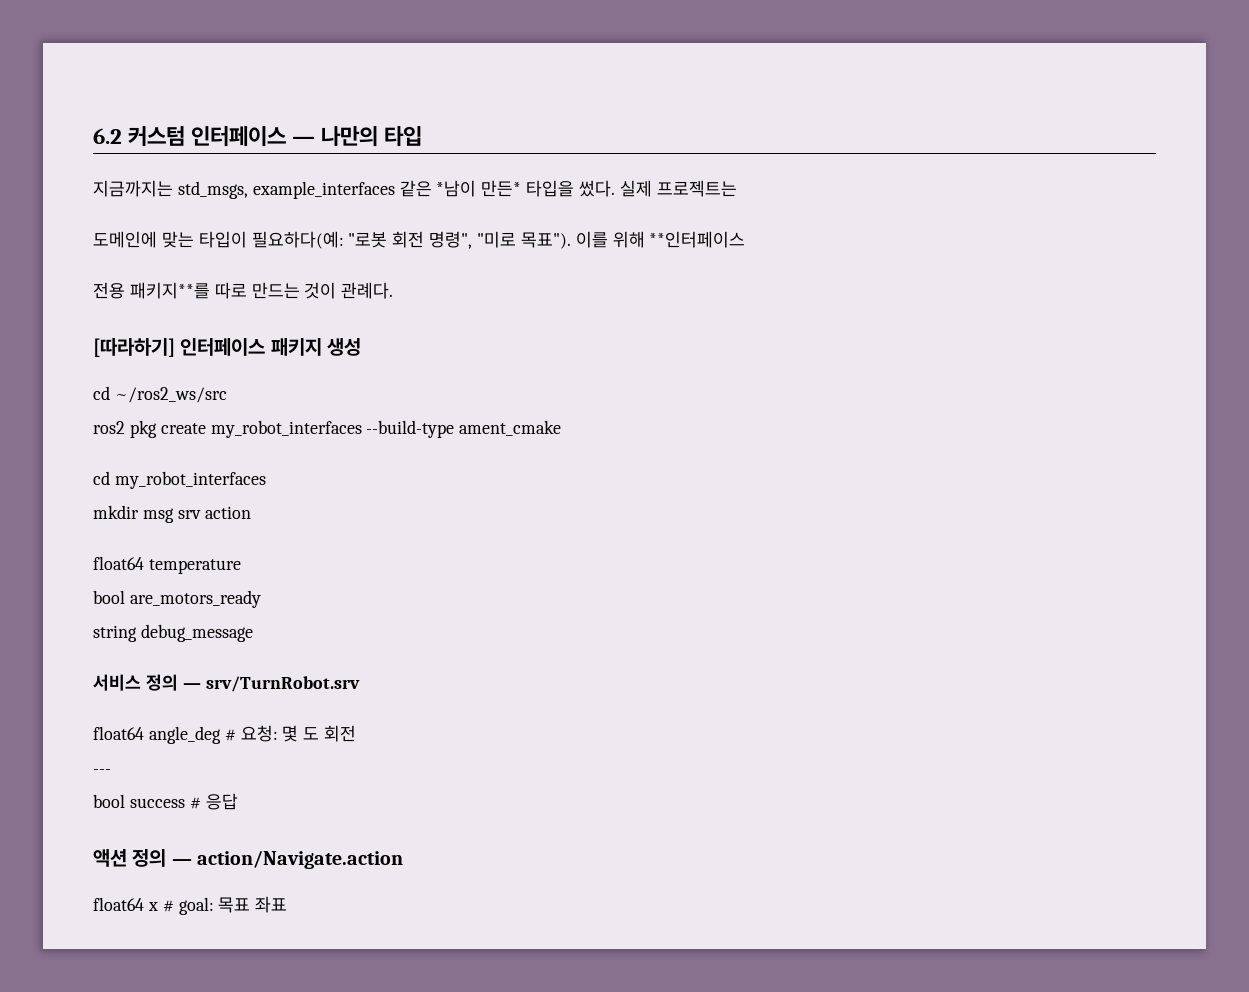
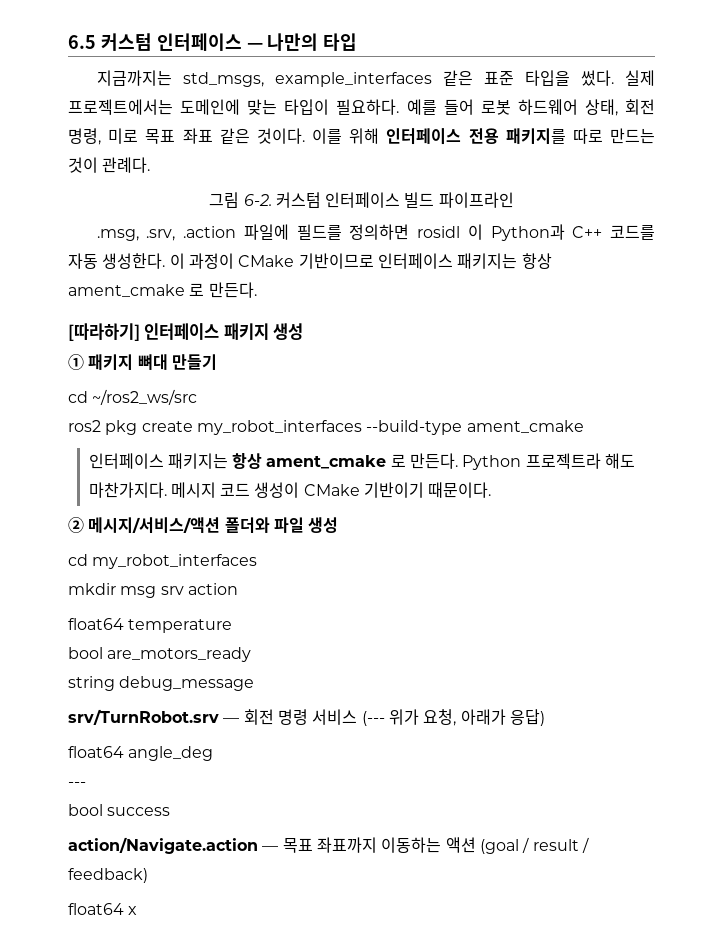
- 6.2 커스텀 인터페이스 — 나만의 타입
+ 6.5 커스텀 인터페이스 — 나만의 타입
- 지금까지는 std_msgs, example_interfaces 같은 *남이 만든* 타입을 썼다.
+ 지금까지는 std_msgs, example_interfaces 같은 표준 타입을 썼다.
- 실제 프로젝트는
- 도메인에 맞는 타입이 필요하다(예: "로봇 회전 명령", "미로 목표"). 이를 위해 **인터페이스
- 전용 패키지**를 따로 만드는 것이 관례다.
+ 실제 프로젝트에서는 도메인에 맞는 타입이 필요하다. 예를 들어 로봇 하드웨어 상태, 회전 명령, 미로 목표 좌표 같은 것이다. 이를 위해 인터페이스 전용 패키지를 따로 만드는 것이 관례다.
+ 그림 6-2. 커스텀 인터페이스 빌드 파이프라인
+ .msg, .srv, .action 파일에 필드를 정의하면 rosidl 이 Python과 C++ 코드를 자동 생성한다. 이 과정이 CMake 기반이므로 인터페이스 패키지는 항상 ament_cmake 로 만든다.
+ ① 패키지 뼈대 만들기
+ 인터페이스 패키지는 항상 ament_cmake 로 만든다. Python 프로젝트라 해도 마찬가지다. 메시지 코드 생성이 CMake 기반이기 때문이다.
+ ② 메시지/서비스/액션 폴더와 파일 생성
- 서비스 정의 — srv/TurnRobot.srv
- float64 angle_deg # 요청: 몇 도 회전
+ srv/TurnRobot.srv — 회전 명령 서비스 (--- 위가 요청, 아래가 응답)
+ float64 angle_deg
  ---
- bool success # 응답
- 액션 정의 — action/Navigate.action
- float64 x # goal: 목표 좌표
+ bool success
+ action/Navigate.action — 목표 좌표까지 이동하는 액션 (goal / result / feedback)
+ float64 x

